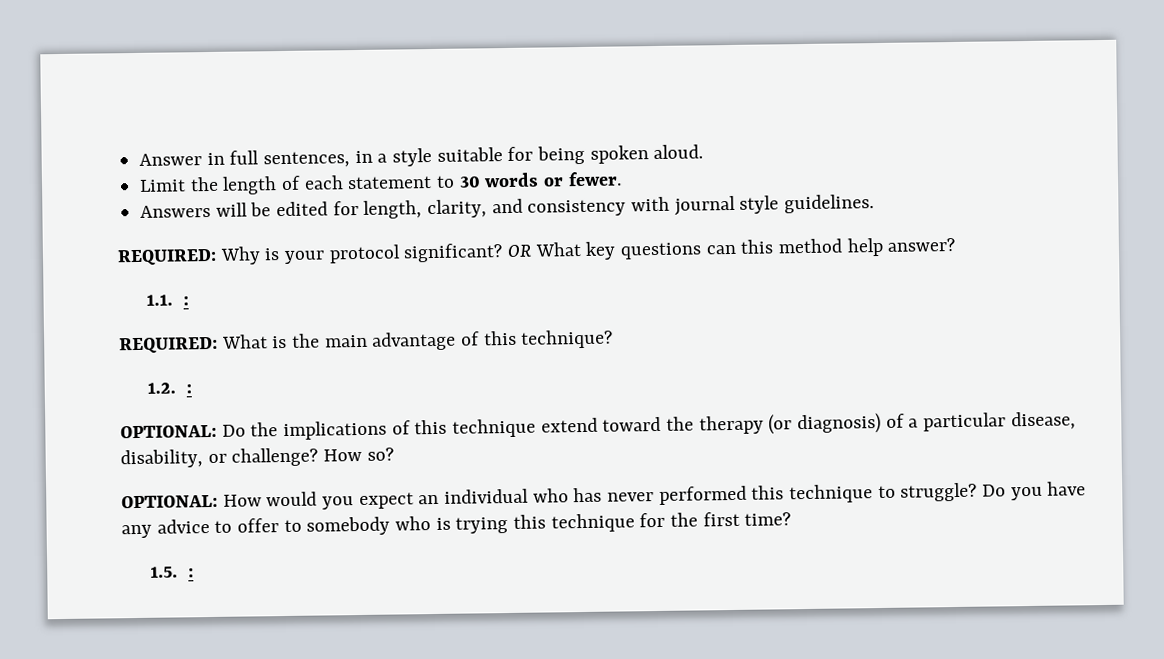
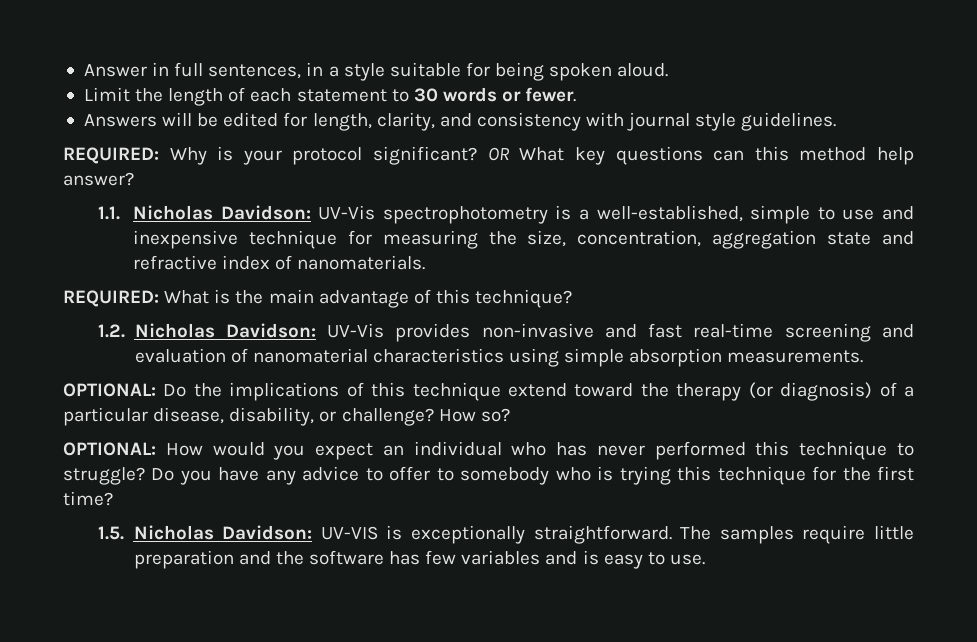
- 1.1. :
+ 1.1. Nicholas Davidson: UV-Vis spectrophotometry is a well-established, simple to use and inexpensive technique for measuring the size, concentration, aggregation state and refractive index of nanomaterials.
- 1.2. :
+ 1.2. Nicholas Davidson: UV-Vis provides non-invasive and fast real-time screening and evaluation of nanomaterial characteristics using simple absorption measurements.
- 1.5. :
+ 1.5. Nicholas Davidson: UV-VIS is exceptionally straightforward. The samples require little preparation and the software has few variables and is easy to use.

